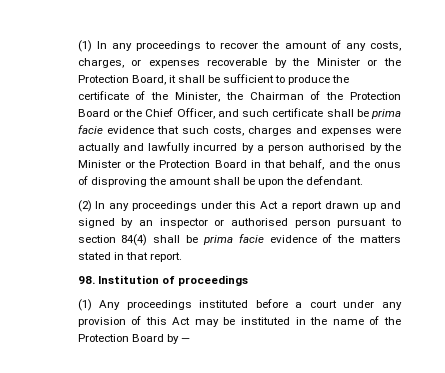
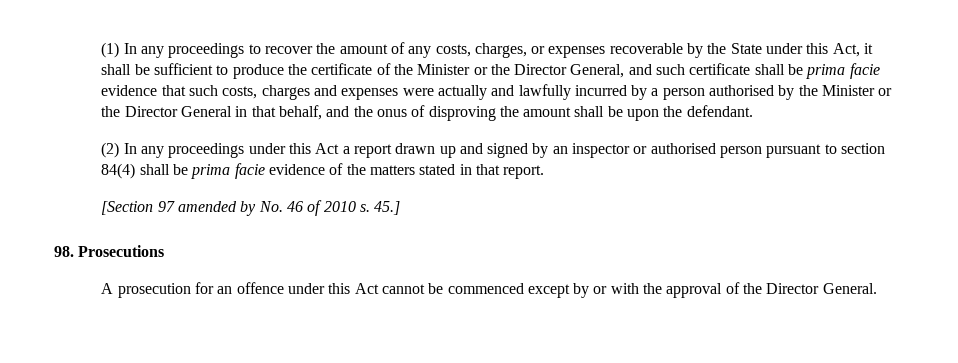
- (1) In any proceedings to recover the amount of any costs, charges, or expenses recoverable by the Minister or the Protection Board, it shall be sufficient to produce the certificate of the Minister, the Chairman of the Protection Board or the Chief Officer, and such certificate shall be prima facie evidence that such costs, charges and expenses were actually and lawfully incurred by a person authorised by the Minister or the Protection Board in that behalf, and the onus of disproving the amount shall be upon the defendant.
+ (1) In any proceedings to recover the amount of any costs, charges, or expenses recoverable by the State under this Act, it shall be sufficient to produce the certificate of the Minister or the Director General, and such certificate shall be prima facie evidence that such costs, charges and expenses were actually and lawfully incurred by a person authorised by the Minister or the Director General in that behalf, and the onus of disproving the amount shall be upon the defendant.
- 98. Institution of proceedings
- (1) Any proceedings instituted before a court under any provision of this Act may be instituted in the name of the Protection Board by —
+ [Section 97 amended by No. 46 of 2010 s. 45.]
+ 98. Prosecutions
+ A prosecution for an offence under this Act cannot be commenced except by or with the approval of the Director General.

